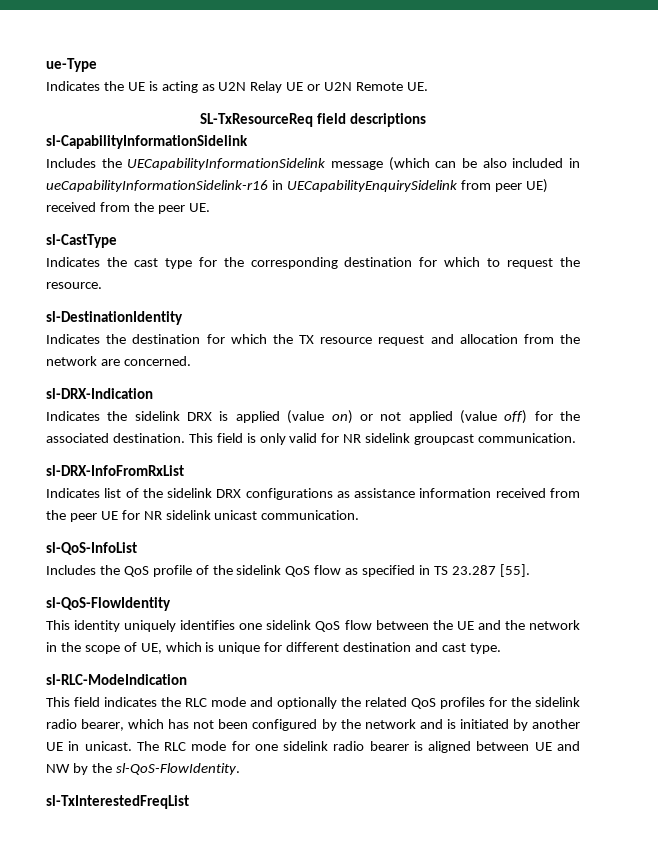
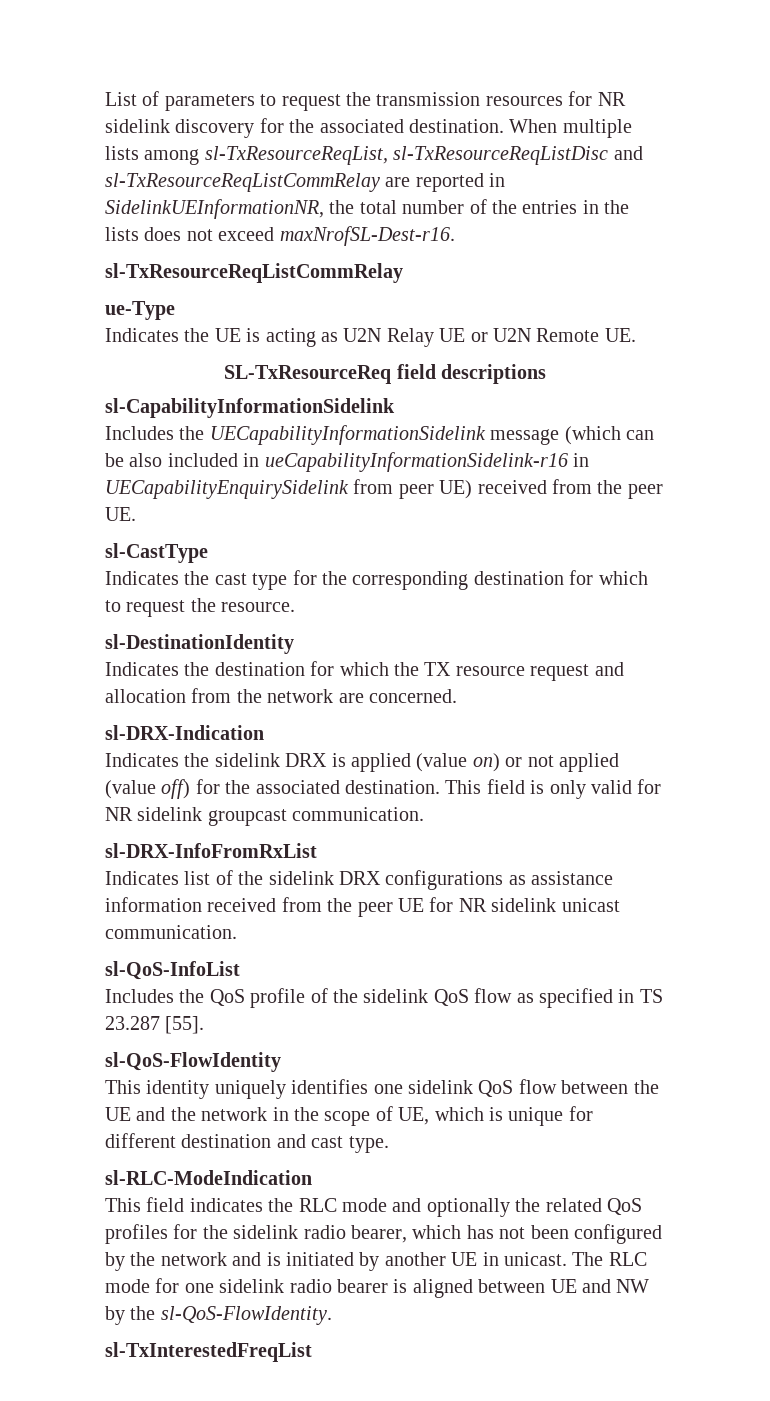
+ List of parameters to request the transmission resources for NR sidelink discovery for the associated destination. When multiple lists among sl-TxResourceReqList, sl-TxResourceReqListDisc and sl-TxResourceReqListCommRelay are reported in SidelinkUEInformationNR, the total number of the entries in the lists does not exceed maxNrofSL-Dest-r16.
+ sl-TxResourceReqListCommRelay

